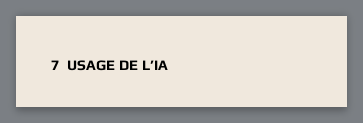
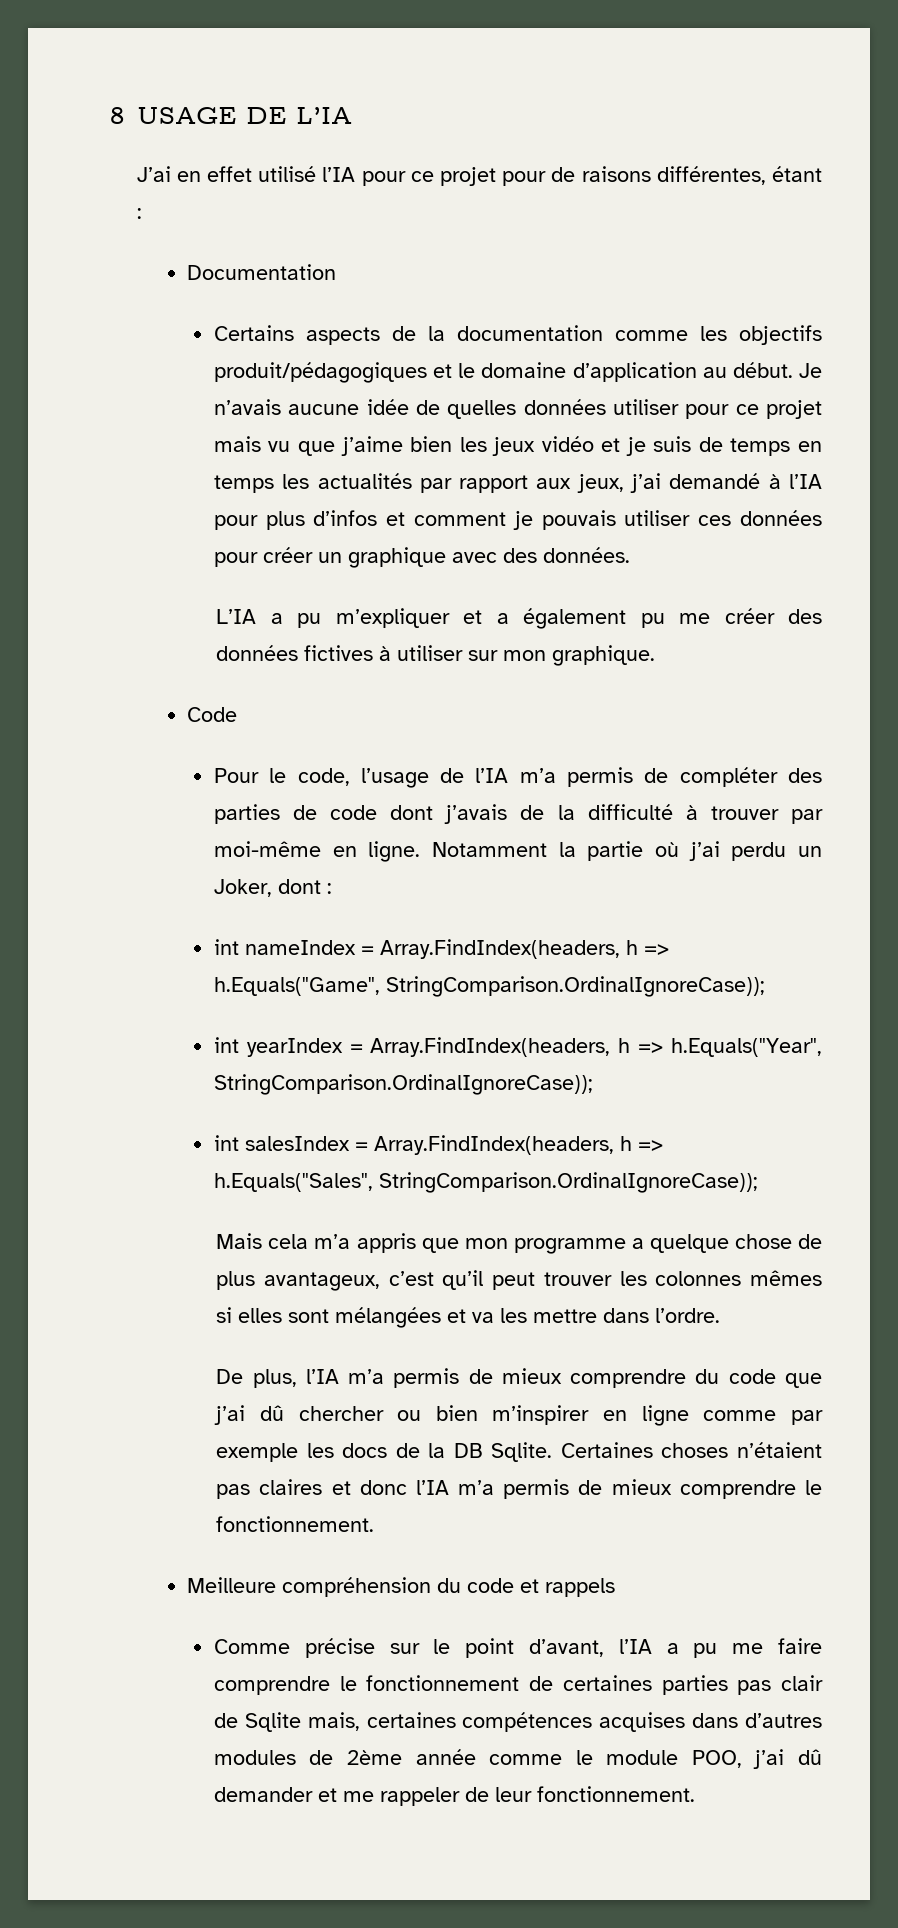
- 7 USAGE DE L’IA
+ 8 USAGE DE L’IA
+ J’ai en effet utilisé l’IA pour ce projet pour de raisons différentes, étant :
+ Documentation
+ Certains aspects de la documentation comme les objectifs produit/pédagogiques et le domaine d’application au début. Je n’avais aucune idée de quelles données utiliser pour ce projet mais vu que j’aime bien les jeux vidéo et je suis de temps en temps les actualités par rapport aux jeux, j’ai demandé à l’IA pour plus d’infos et comment je pouvais utiliser ces données pour créer un graphique avec des données.
+ L’IA a pu m’expliquer et a également pu me créer des données fictives à utiliser sur mon graphique.
+ Code
+ Pour le code, l’usage de l’IA m’a permis de compléter des parties de code dont j’avais de la difficulté à trouver par moi-même en ligne. Notamment la partie où j’ai perdu un Joker, dont :
+ int nameIndex = Array.FindIndex(headers, h => h.Equals("Game", StringComparison.OrdinalIgnoreCase));
+ int yearIndex = Array.FindIndex(headers, h => h.Equals("Year", StringComparison.OrdinalIgnoreCase));
+ int salesIndex = Array.FindIndex(headers, h => h.Equals("Sales", StringComparison.OrdinalIgnoreCase));
+ Mais cela m’a appris que mon programme a quelque chose de plus avantageux, c’est qu’il peut trouver les colonnes mêmes si elles sont mélangées et va les mettre dans l’ordre.
+ De plus, l’IA m’a permis de mieux comprendre du code que j’ai dû chercher ou bien m’inspirer en ligne comme par exemple les docs de la DB Sqlite. Certaines choses n’étaient pas claires et donc l’IA m’a permis de mieux comprendre le fonctionnement.
+ Meilleure compréhension du code et rappels
+ Comme précise sur le point d’avant, l’IA a pu me faire comprendre le fonctionnement de certaines parties pas clair de Sqlite mais, certaines compétences acquises dans d’autres modules de 2ème année comme le module POO, j’ai dû demander et me rappeler de leur fonctionnement.

